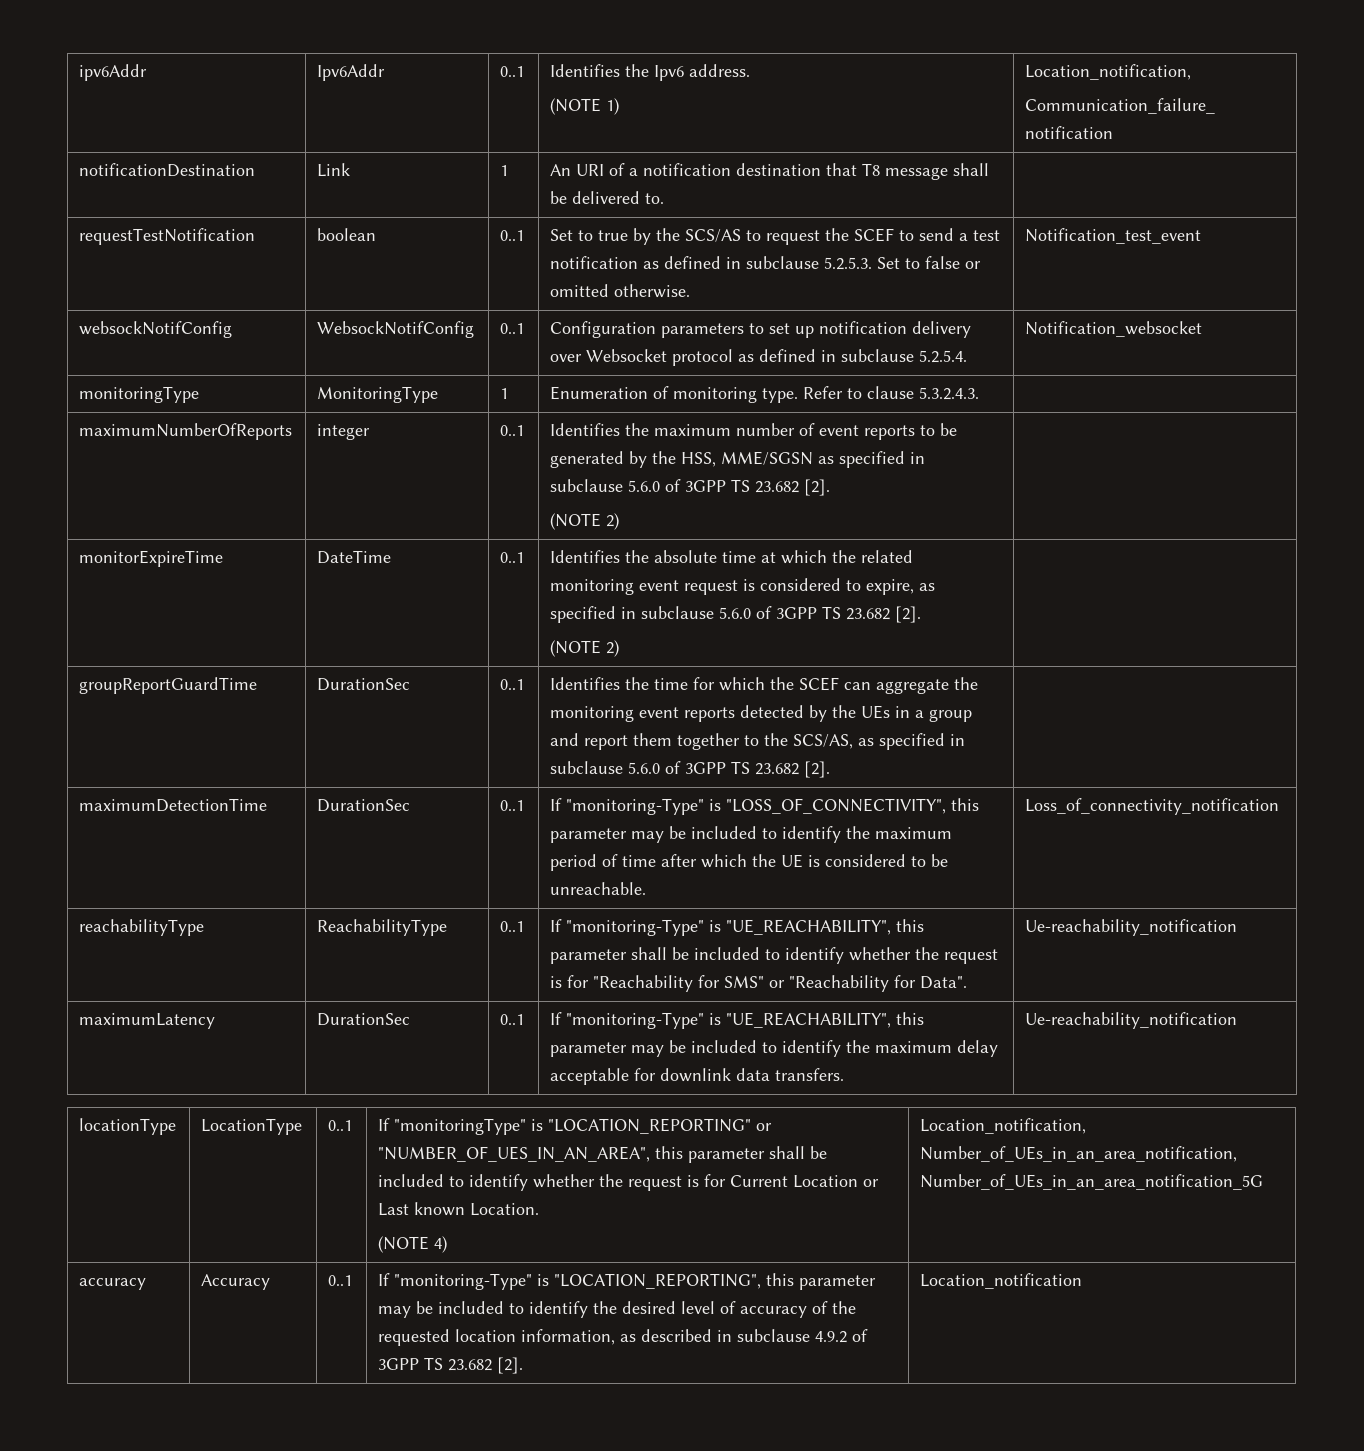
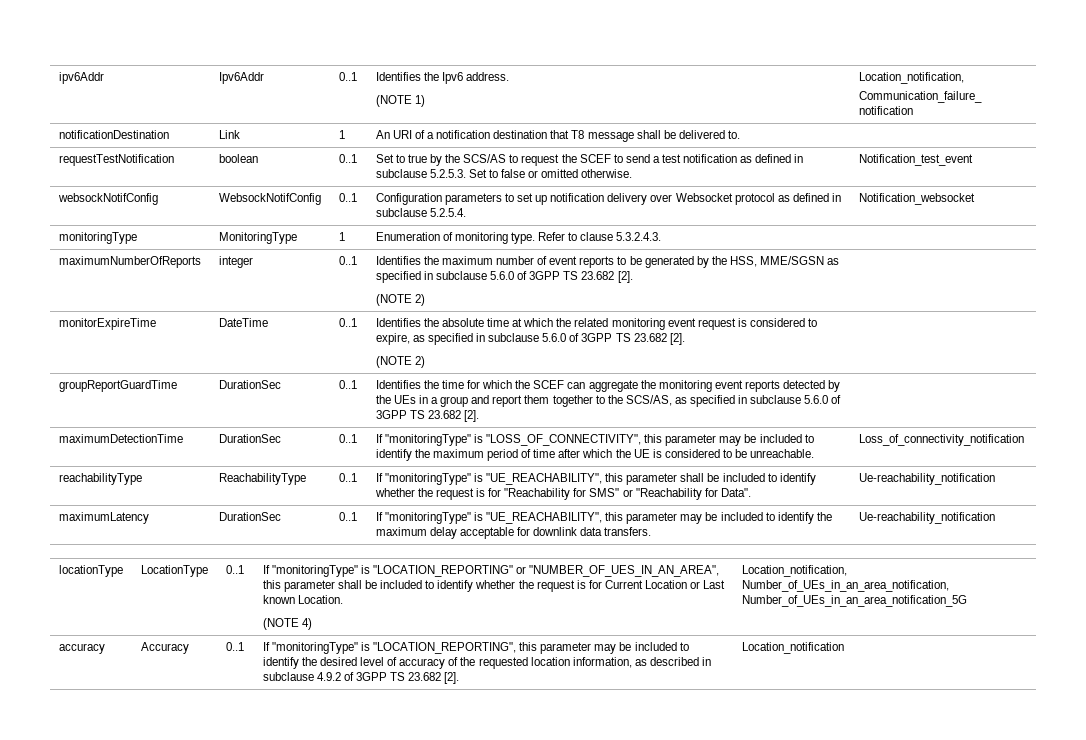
- maximumDetectionTime | DurationSec | 0..1 | If "monitoring-Type" is "LOSS_OF_CONNECTIVITY", this parameter may be included to identify the maximum period of time after which the UE is considered to be unreachable. | Loss_of_connectivity_notification
+ maximumDetectionTime | DurationSec | 0..1 | If "monitoringType" is "LOSS_OF_CONNECTIVITY", this parameter may be included to identify the maximum period of time after which the UE is considered to be unreachable. | Loss_of_connectivity_notification
- reachabilityType | ReachabilityType | 0..1 | If "monitoring-Type" is "UE_REACHABILITY", this parameter shall be included to identify whether the request is for "Reachability for SMS" or "Reachability for Data". | Ue-reachability_notification
+ reachabilityType | ReachabilityType | 0..1 | If "monitoringType" is "UE_REACHABILITY", this parameter shall be included to identify whether the request is for "Reachability for SMS" or "Reachability for Data". | Ue-reachability_notification
- maximumLatency | DurationSec | 0..1 | If "monitoring-Type" is "UE_REACHABILITY", this parameter may be included to identify the maximum delay acceptable for downlink data transfers. | Ue-reachability_notification
+ maximumLatency | DurationSec | 0..1 | If "monitoringType" is "UE_REACHABILITY", this parameter may be included to identify the maximum delay acceptable for downlink data transfers. | Ue-reachability_notification
- accuracy | Accuracy | 0..1 | If "monitoring-Type" is "LOCATION_REPORTING", this parameter may be included to identify the desired level of accuracy of the requested location information, as described in subclause 4.9.2 of 3GPP TS 23.682 [2]. | Location_notification
+ accuracy | Accuracy | 0..1 | If "monitoringType" is "LOCATION_REPORTING", this parameter may be included to identify the desired level of accuracy of the requested location information, as described in subclause 4.9.2 of 3GPP TS 23.682 [2]. | Location_notification

